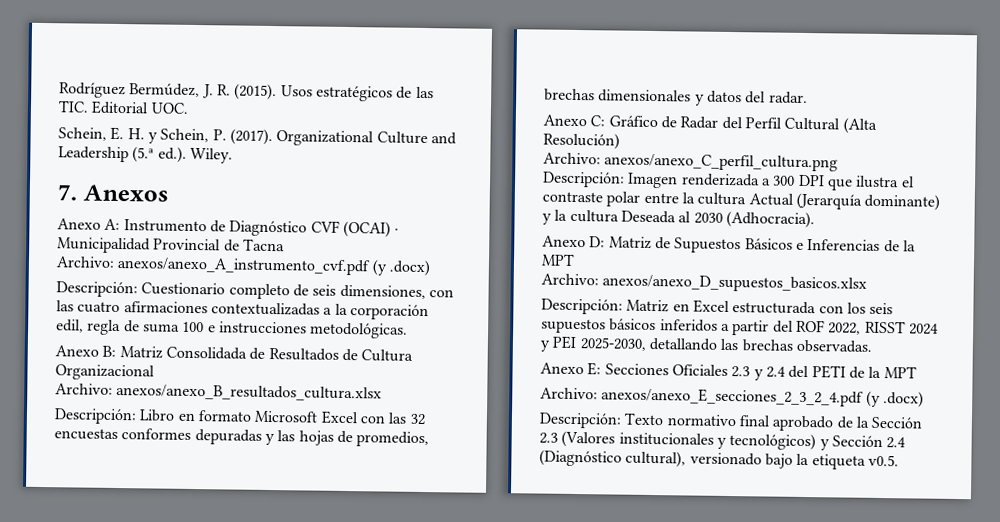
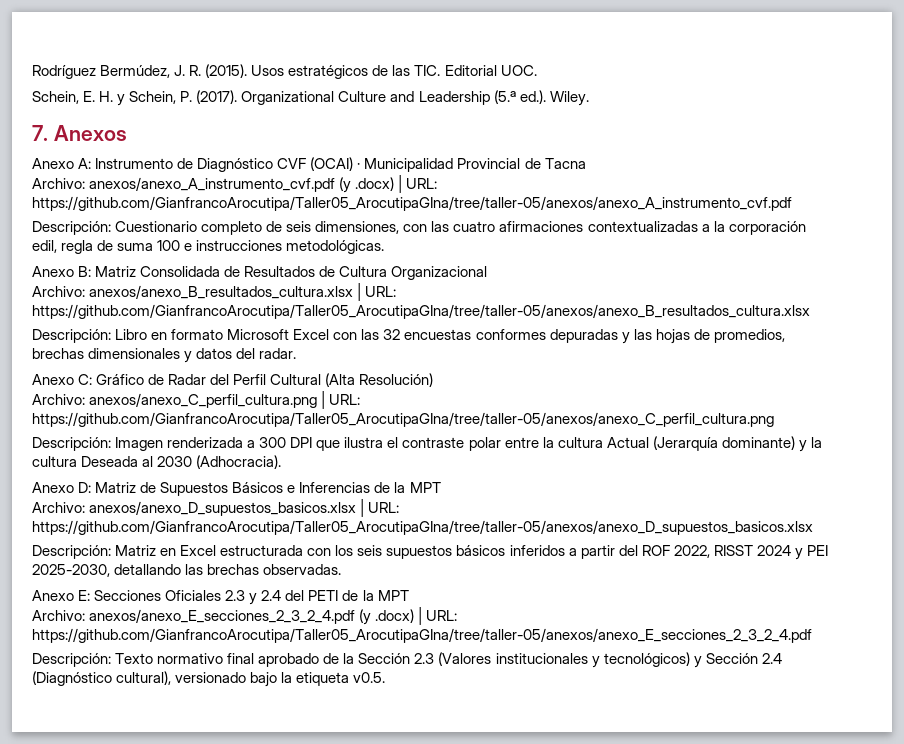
- Archivo: anexos/anexo_A_instrumento_cvf.pdf (y .docx)
+ Archivo: anexos/anexo_A_instrumento_cvf.pdf (y .docx) | URL: https://github.com/GianfrancoArocutipa/Taller05_ArocutipaGIna/tree/taller-05/anexos/anexo_A_instrumento_cvf.pdf
- Archivo: anexos/anexo_B_resultados_cultura.xlsx
+ Archivo: anexos/anexo_B_resultados_cultura.xlsx | URL: https://github.com/GianfrancoArocutipa/Taller05_ArocutipaGIna/tree/taller-05/anexos/anexo_B_resultados_cultura.xlsx
- Archivo: anexos/anexo_C_perfil_cultura.png
+ Archivo: anexos/anexo_C_perfil_cultura.png | URL: https://github.com/GianfrancoArocutipa/Taller05_ArocutipaGIna/tree/taller-05/anexos/anexo_C_perfil_cultura.png
- Archivo: anexos/anexo_D_supuestos_basicos.xlsx
+ Archivo: anexos/anexo_D_supuestos_basicos.xlsx | URL: https://github.com/GianfrancoArocutipa/Taller05_ArocutipaGIna/tree/taller-05/anexos/anexo_D_supuestos_basicos.xlsx
- Archivo: anexos/anexo_E_secciones_2_3_2_4.pdf (y .docx)
+ Archivo: anexos/anexo_E_secciones_2_3_2_4.pdf (y .docx) | URL: https://github.com/GianfrancoArocutipa/Taller05_ArocutipaGIna/tree/taller-05/anexos/anexo_E_secciones_2_3_2_4.pdf

